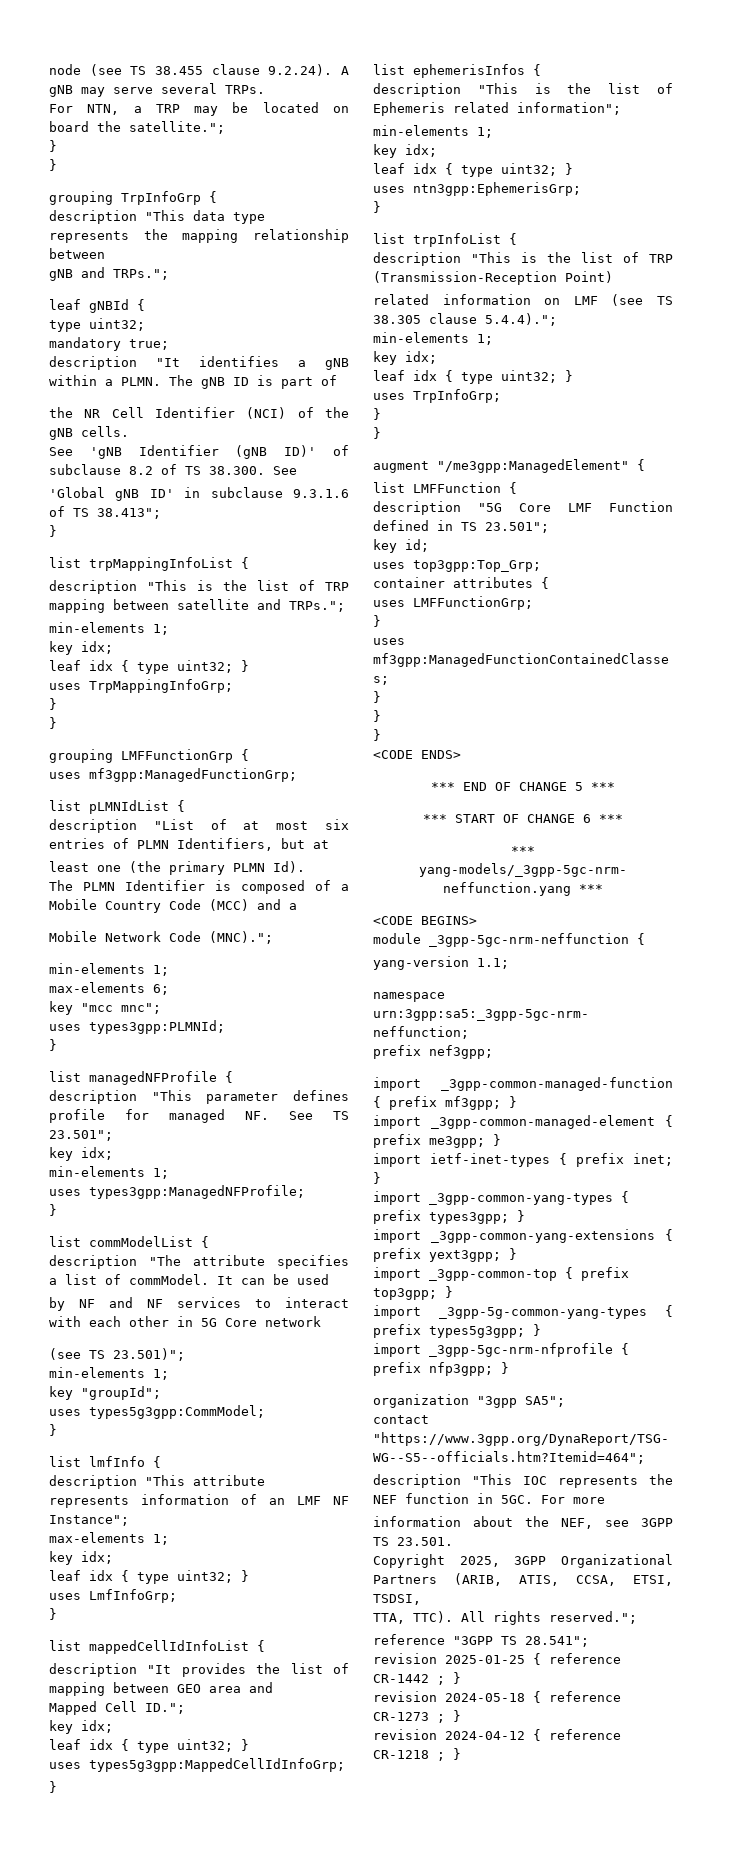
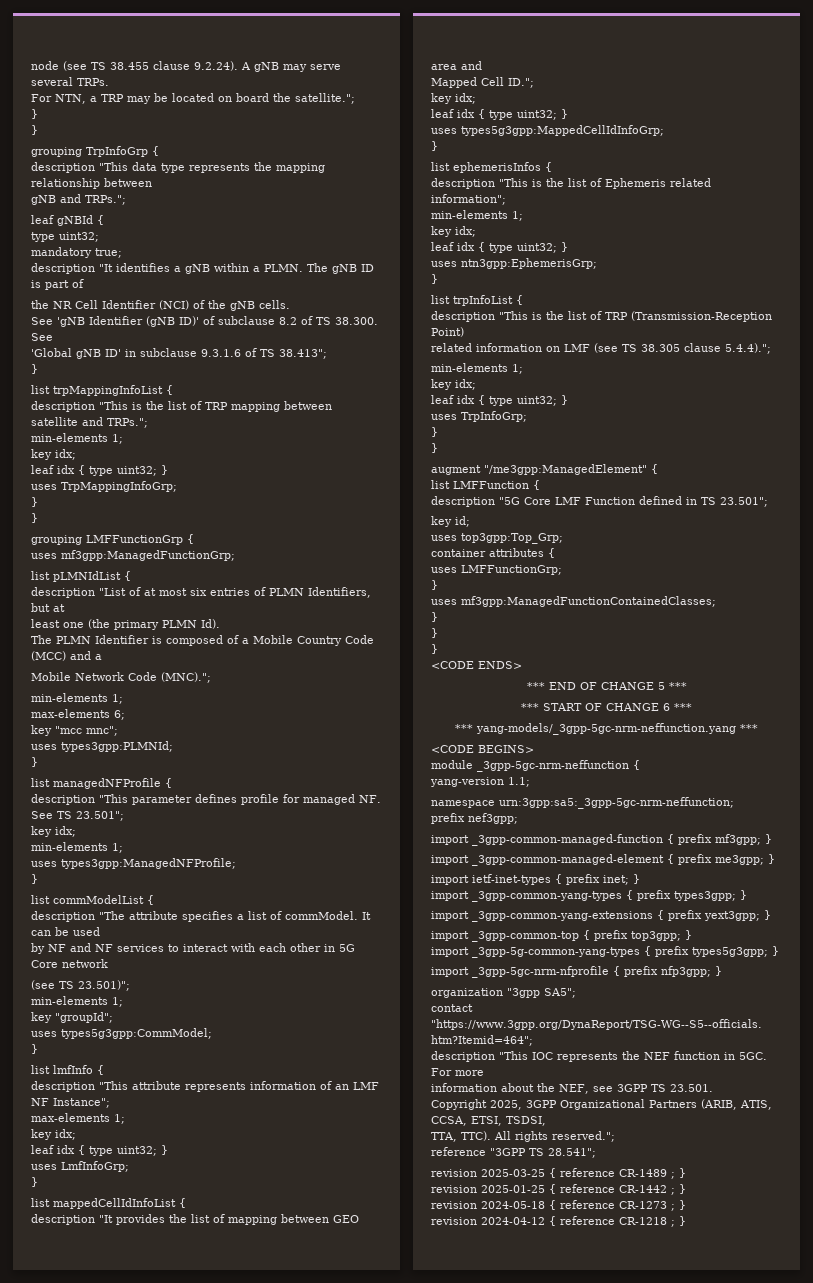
+ revision 2025-03-25 { reference CR-1489 ; }

